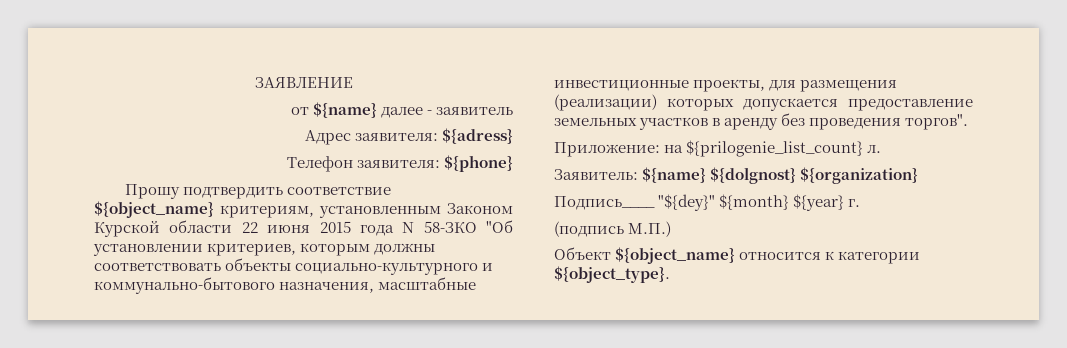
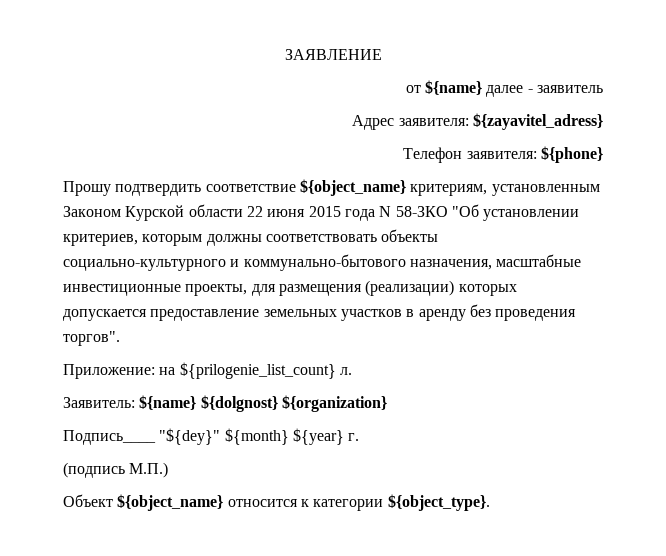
- Адрес заявителя: ${adress}
+ Адрес заявителя: ${zayavitel_adress}

